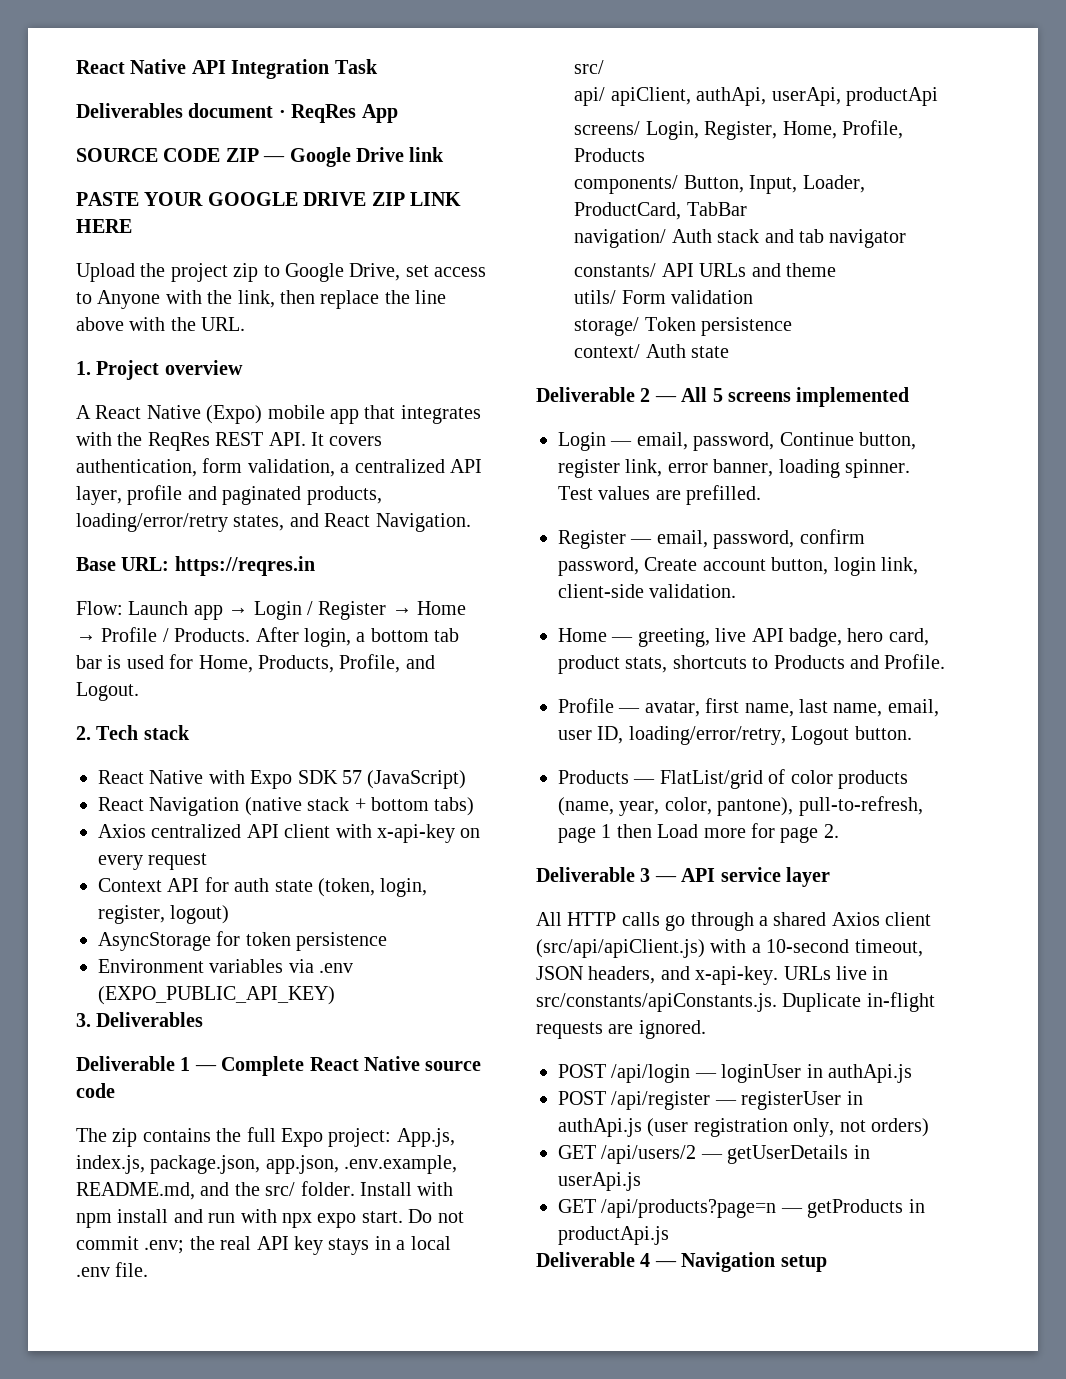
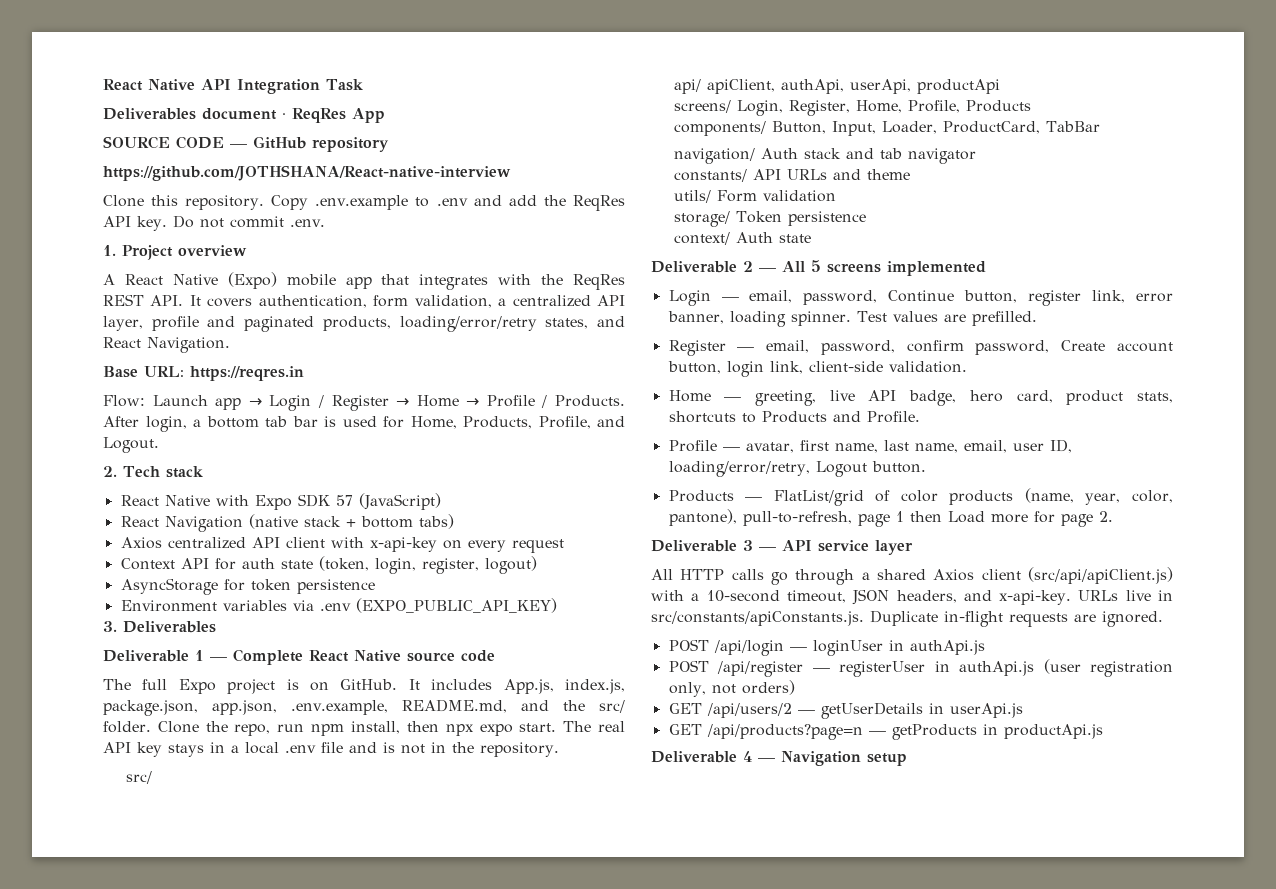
- SOURCE CODE ZIP — Google Drive link
- PASTE YOUR GOOGLE DRIVE ZIP LINK HERE
- Upload the project zip to Google Drive, set access to Anyone with the link, then replace the line above with the URL.
+ SOURCE CODE — GitHub repository
+ https://github.com/JOTHSHANA/React-native-interview
+ Clone this repository. Copy .env.example to .env and add the ReqRes API key. Do not commit .env.
- The zip contains the full Expo project: App.js, index.js, package.json, app.json, .env.example, README.md, and the src/ folder.
+ The full Expo project is on GitHub. It includes App.js, index.js, package.json, app.json, .env.example, README.md, and the src/ folder.
- Install with npm install and run with npx expo start. Do not commit .env; the real API key stays in a local .env file.
+ Clone the repo, run npm install, then npx expo start. The real API key stays in a local .env file and is not in the repository.

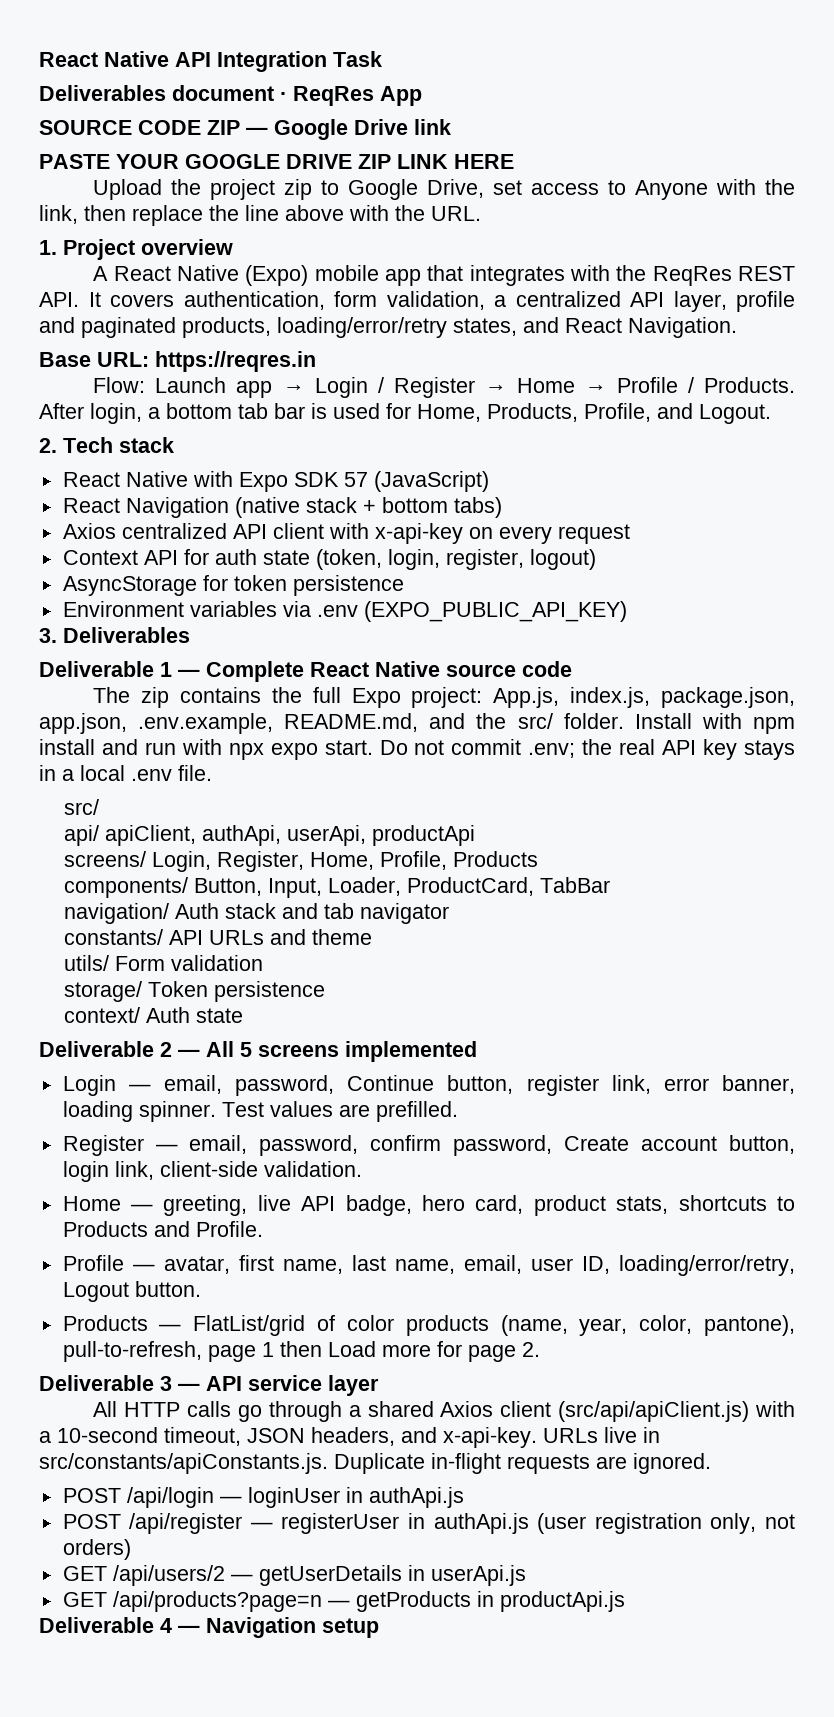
- SOURCE CODE — GitHub repository
- https://github.com/JOTHSHANA/React-native-interview
- Clone this repository. Copy .env.example to .env and add the ReqRes API key. Do not commit .env.
+ SOURCE CODE ZIP — Google Drive link
+ PASTE YOUR GOOGLE DRIVE ZIP LINK HERE
+ Upload the project zip to Google Drive, set access to Anyone with the link, then replace the line above with the URL.
- The full Expo project is on GitHub. It includes App.js, index.js, package.json, app.json, .env.example, README.md, and the src/ folder.
+ The zip contains the full Expo project: App.js, index.js, package.json, app.json, .env.example, README.md, and the src/ folder.
- Clone the repo, run npm install, then npx expo start. The real API key stays in a local .env file and is not in the repository.
+ Install with npm install and run with npx expo start. Do not commit .env; the real API key stays in a local .env file.

